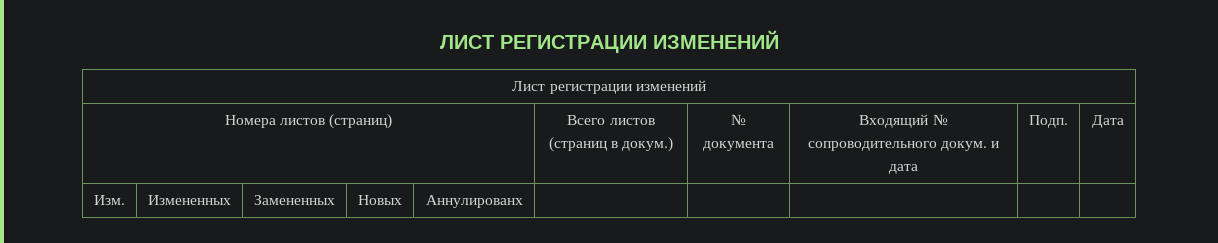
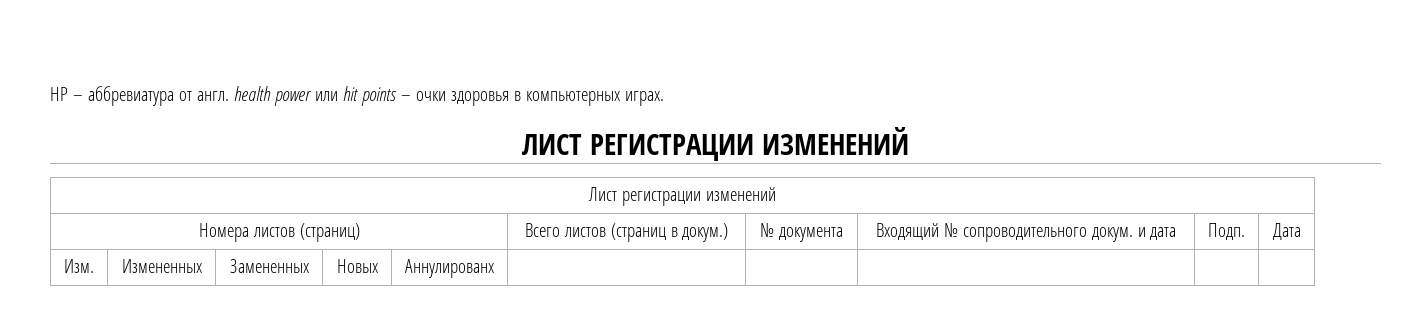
+ HP – аббревиатура от англ. health power или hit points – очки здоровья в компьютерных играх.

